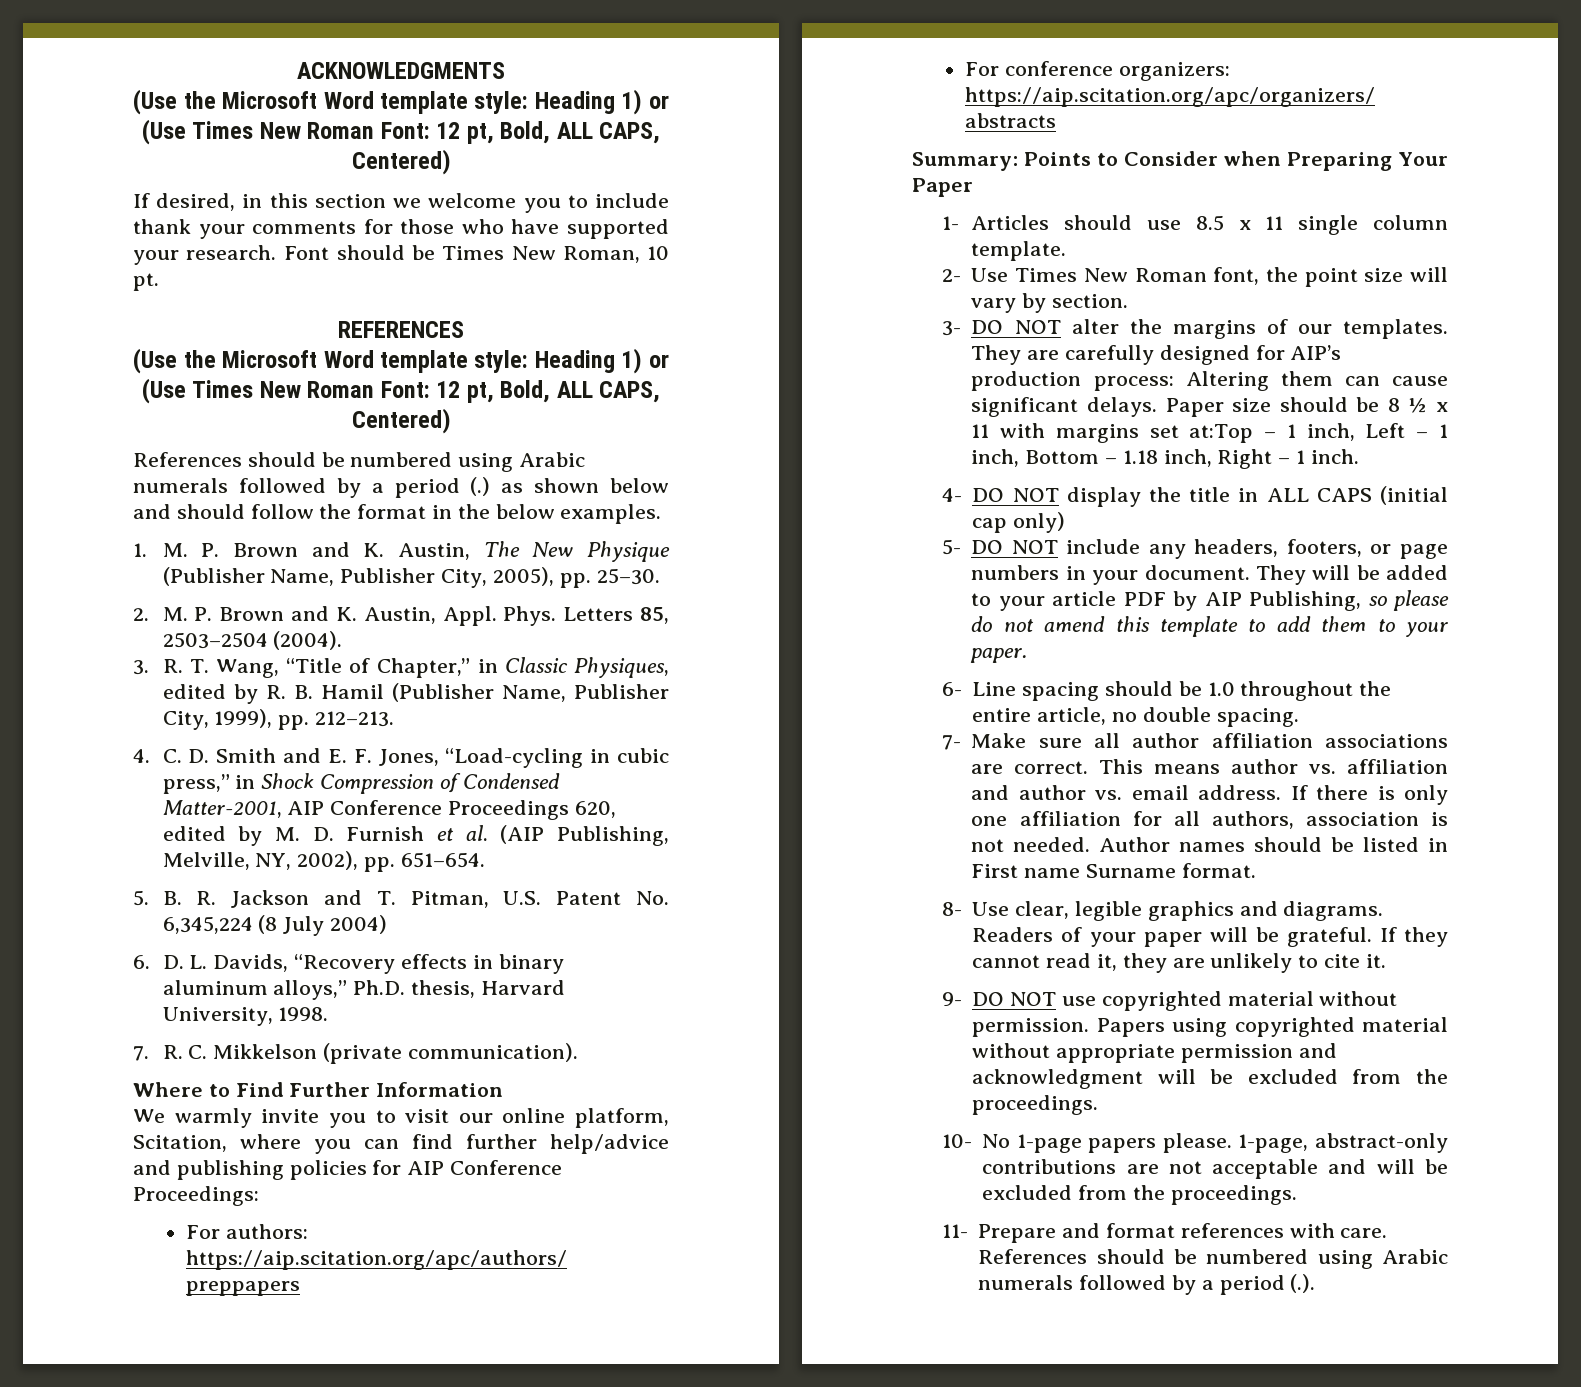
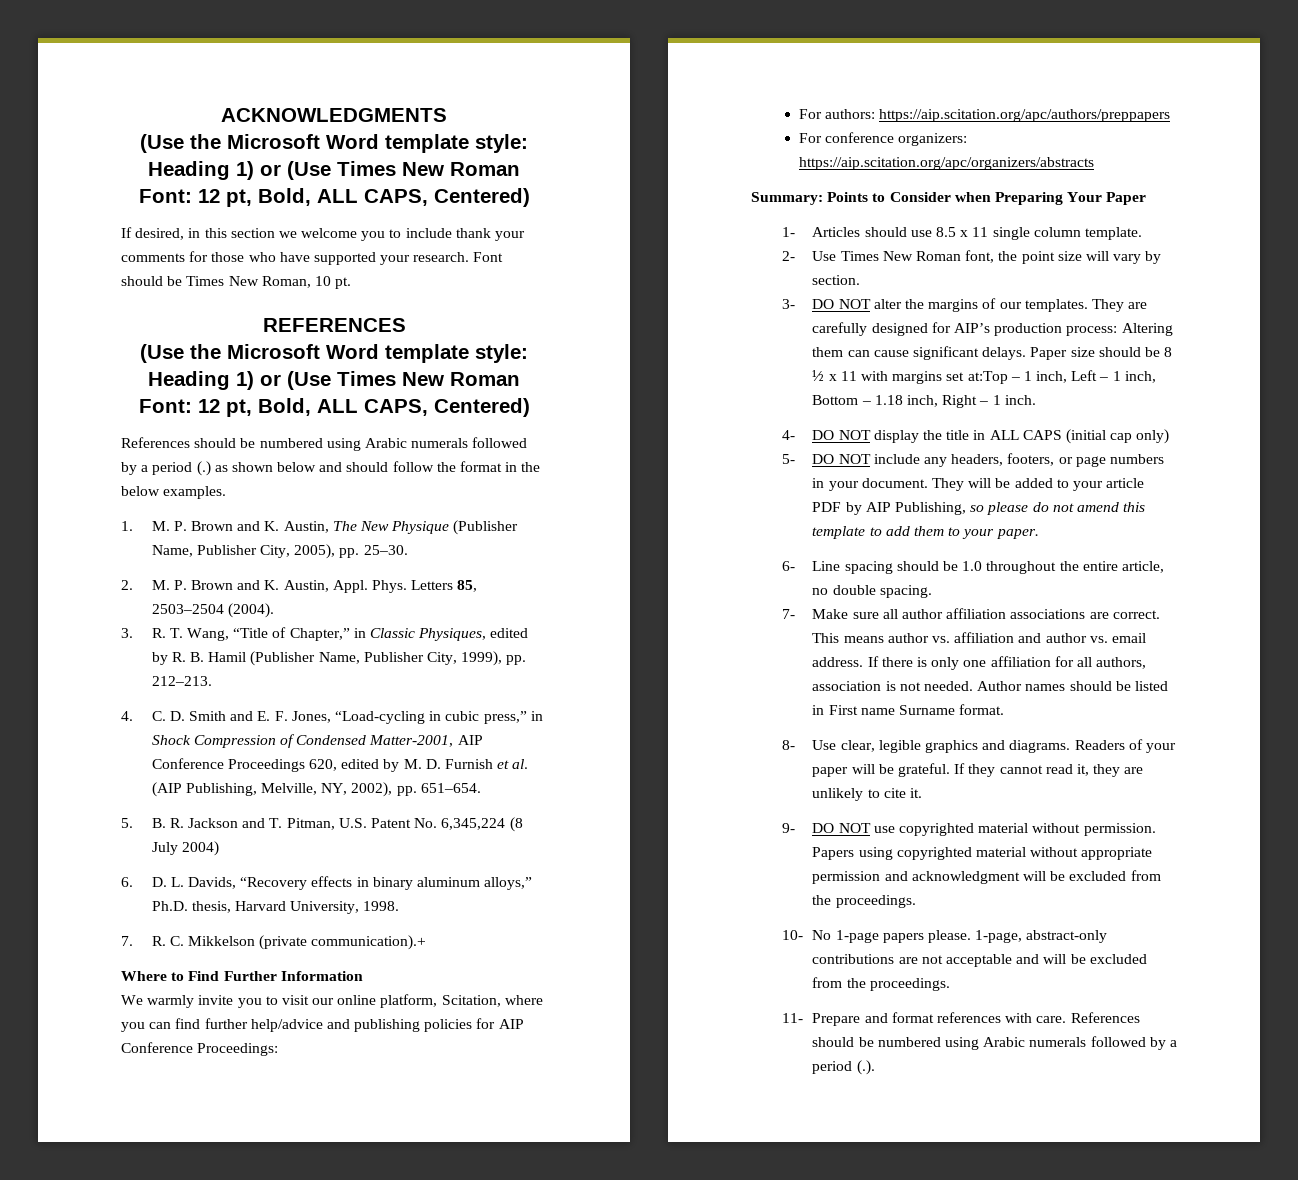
- 7. R. C. Mikkelson (private communication).
+ 7. R. C. Mikkelson (private communication).+

